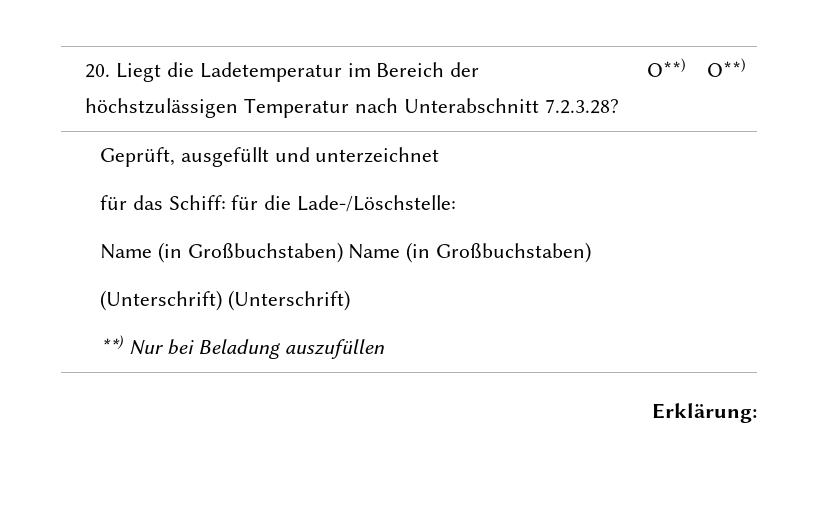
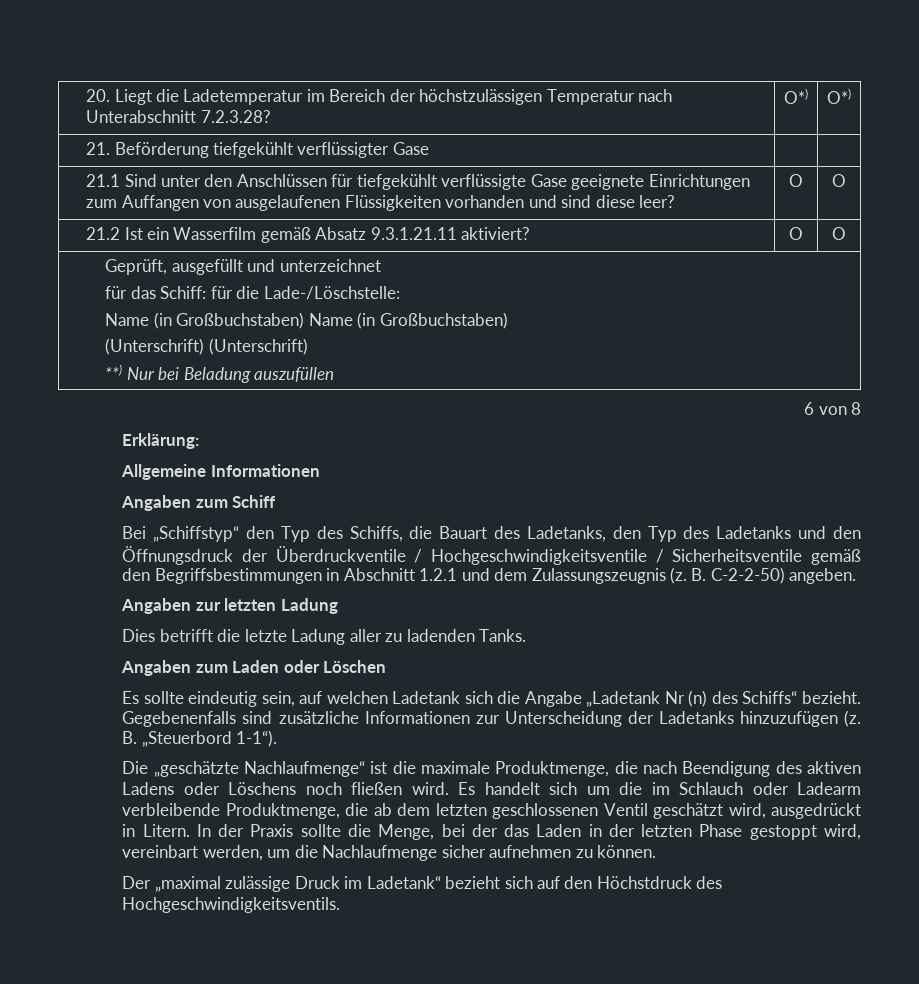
- 20. Liegt die Ladetemperatur im Bereich der höchstzulässigen Temperatur nach Unterabschnitt 7.2.3.28? | O**) | O**)
+ 20. Liegt die Ladetemperatur im Bereich der höchstzulässigen Temperatur nach Unterabschnitt 7.2.3.28? | O*) | O*)
+ 21. Beförderung tiefgekühlt verflüssigter Gase | |
+ 21.1 Sind unter den Anschlüssen für tiefgekühlt verflüssigte Gase geeignete Einrichtungen zum Auffangen von ausgelaufenen Flüssigkeiten vorhanden und sind diese leer? | O | O
+ 21.2 Ist ein Wasserfilm gemäß Absatz 9.3.1.21.11 aktiviert? | O | O
+ 6 von 8
  Erklärung:
+ Allgemeine Informationen
+ Angaben zum Schiff
+ Bei „Schiffstyp“ den Typ des Schiffs, die Bauart des Ladetanks, den Typ des Ladetanks und den Öffnungsdruck der Überdruckventile / Hochgeschwindigkeitsventile / Sicherheitsventile gemäß den Begriffsbestimmungen in Abschnitt 1.2.1 und dem Zulassungszeugnis (z. B. C-2-2-50) angeben.
+ Angaben zur letzten Ladung
+ Dies betrifft die letzte Ladung aller zu ladenden Tanks.
+ Angaben zum Laden oder Löschen
+ Es sollte eindeutig sein, auf welchen Ladetank sich die Angabe „Ladetank Nr (n) des Schiffs“ bezieht. Gegebenenfalls sind zusätzliche Informationen zur Unterscheidung der Ladetanks hinzuzufügen (z. B. „Steuerbord 1-1“).
+ Die „geschätzte Nachlaufmenge“ ist die maximale Produktmenge, die nach Beendigung des aktiven Ladens oder Löschens noch fließen wird. Es handelt sich um die im Schlauch oder Ladearm verbleibende Produktmenge, die ab dem letzten geschlossenen Ventil geschätzt wird, ausgedrückt in Litern. In der Praxis sollte die Menge, bei der das Laden in der letzten Phase gestoppt wird, vereinbart werden, um die Nachlaufmenge sicher aufnehmen zu können.
+ Der „maximal zulässige Druck im Ladetank“ bezieht sich auf den Höchstdruck des Hochgeschwindigkeitsventils.

